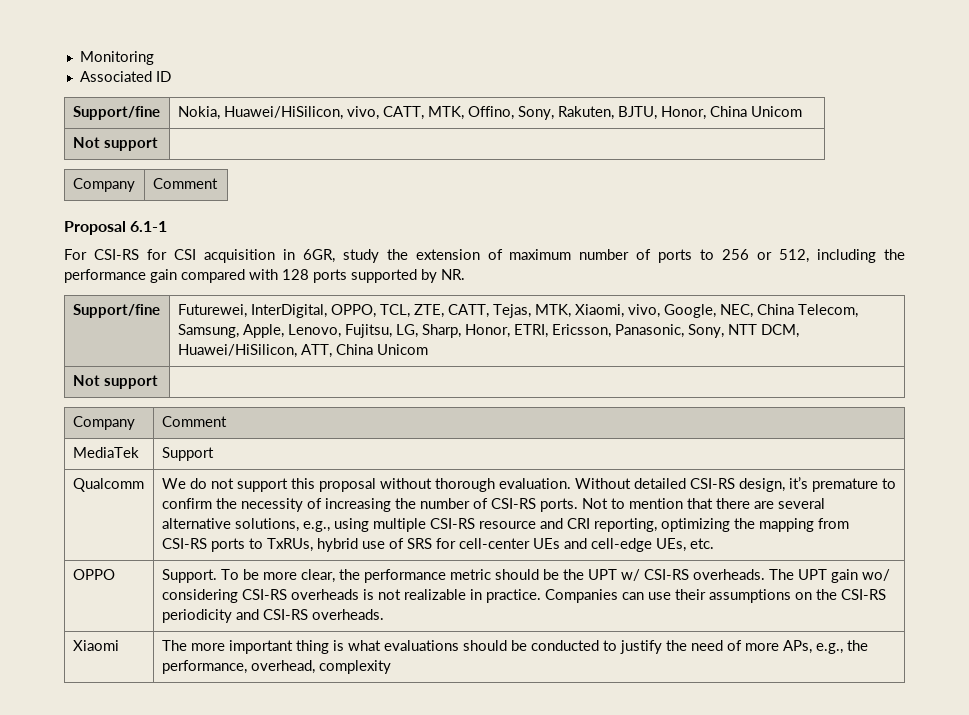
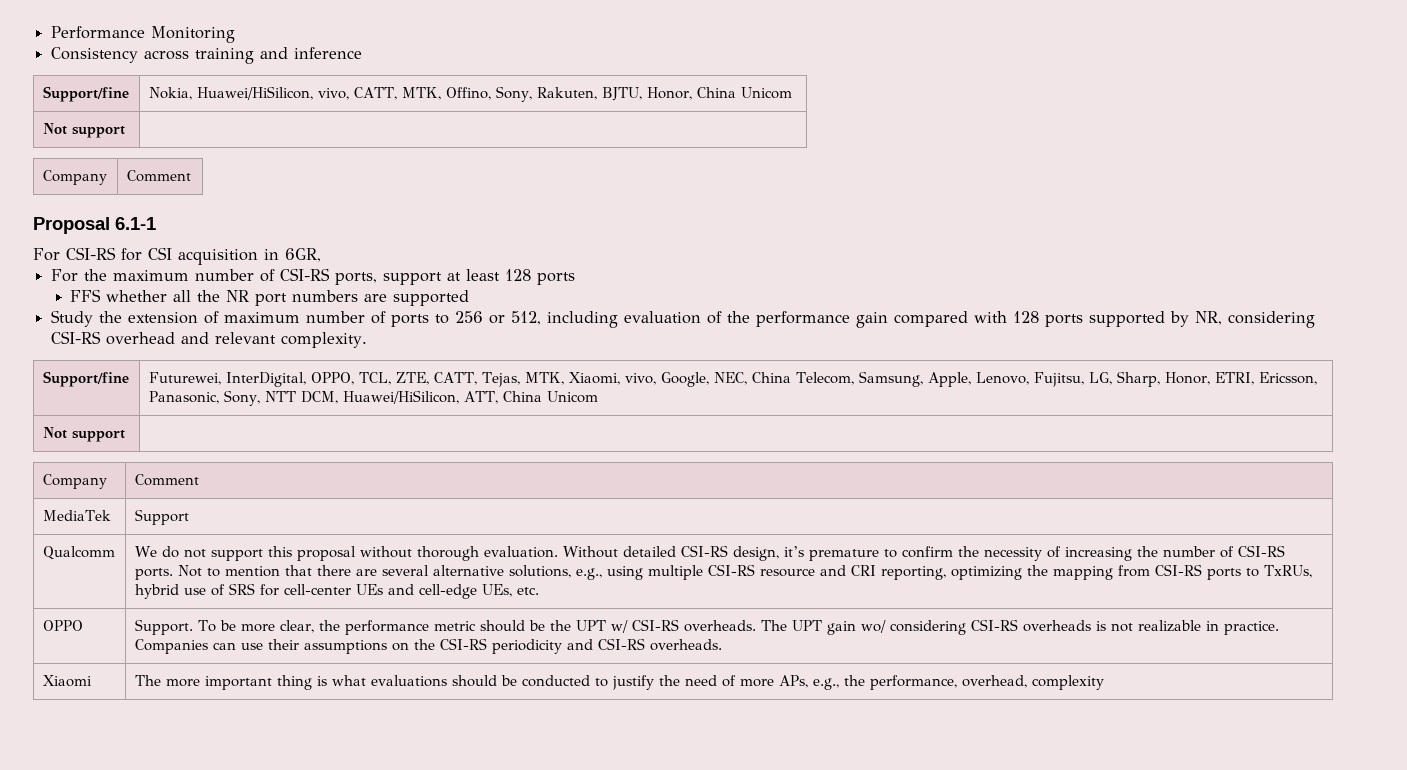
- Monitoring
+ Performance Monitoring
- Associated ID
+ Consistency across training and inference
- For CSI-RS for CSI acquisition in 6GR, study the extension of maximum number of ports to 256 or 512, including the performance gain compared with 128 ports supported by NR.
+ For CSI-RS for CSI acquisition in 6GR,
+ For the maximum number of CSI-RS ports, support at least 128 ports
+ FFS whether all the NR port numbers are supported
+ Study the extension of maximum number of ports to 256 or 512, including evaluation of the performance gain compared with 128 ports supported by NR, considering CSI-RS overhead and relevant complexity.

